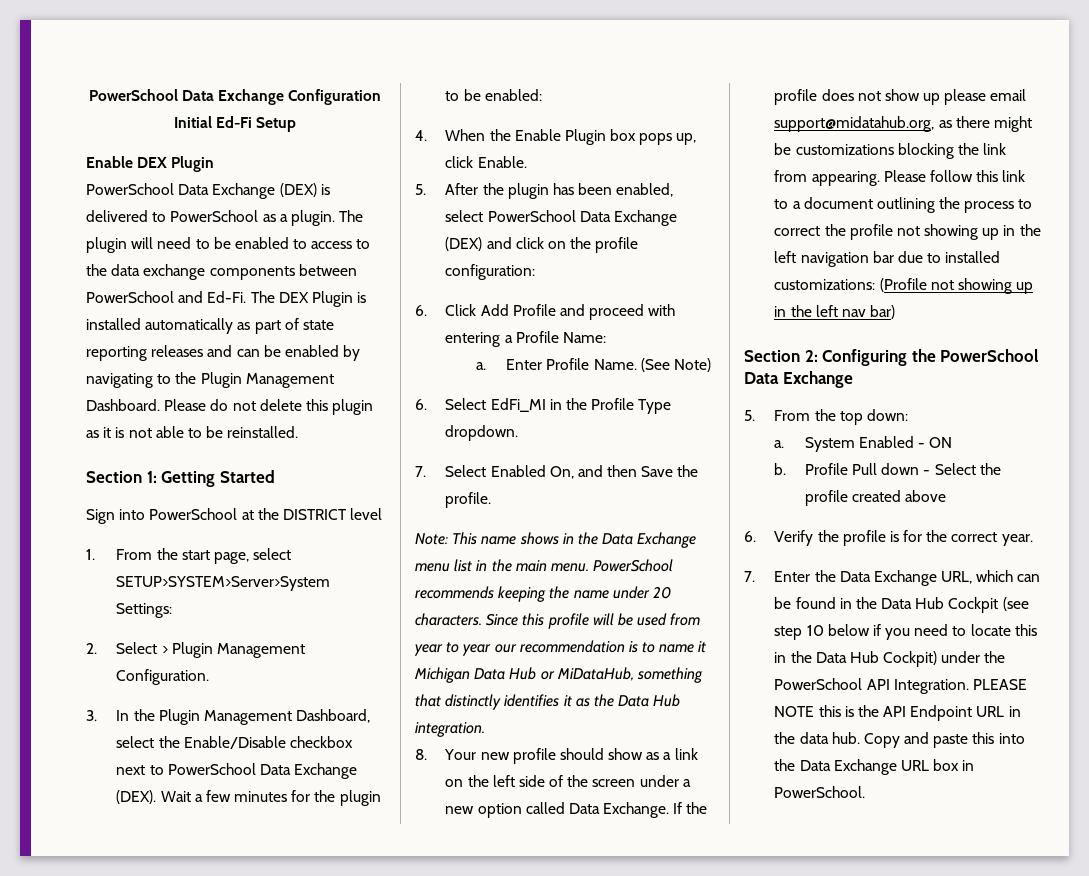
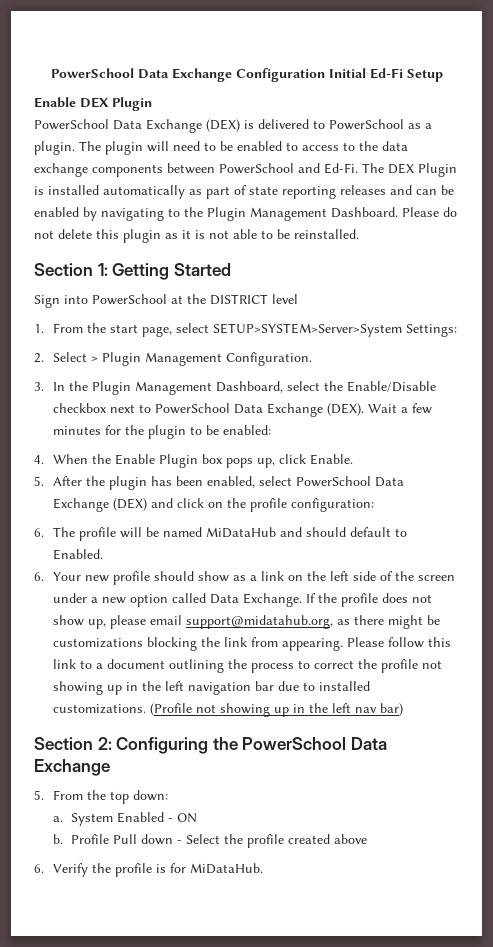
- 6. Click Add Profile and proceed with entering a Profile Name:
- a. Enter Profile Name. (See Note)
- 6. Select EdFi_MI in the Profile Type dropdown.
- 7. Select Enabled On, and then Save the profile.
- Note: This name shows in the Data Exchange menu list in the main menu. PowerSchool recommends keeping the name under 20 characters. Since this profile will be used from year to year our recommendation is to name it Michigan Data Hub or MiDataHub, something that distinctly identifies it as the Data Hub integration.
- 8. Your new profile should show as a link on the left side of the screen under a new option called Data Exchange.
+ 6. The profile will be named MiDataHub and should default to Enabled.
+ 6. Your new profile should show as a link on the left side of the screen under a new option called Data Exchange.
- If the profile does not show up please email support@midatahub.org, as there might be customizations blocking the link from appearing.
+ If the profile does not show up, please email support@midatahub.org, as there might be customizations blocking the link from appearing.
- Please follow this link to a document outlining the process to correct the profile not showing up in the left navigation bar due to installed customizations: (Profile not showing up in the left nav bar)
+ Please follow this link to a document outlining the process to correct the profile not showing up in the left navigation bar due to installed customizations. (Profile not showing up in the left nav bar)
- 6. Verify the profile is for the correct year.
- 7. Enter the Data Exchange URL, which can be found in the Data Hub Cockpit (see step 10 below if you need to locate this in the Data Hub Cockpit) under the PowerSchool API Integration. PLEASE NOTE this is the API Endpoint URL in the data hub. Copy and paste this into the Data Exchange URL box in PowerSchool.
+ 6. Verify the profile is for MiDataHub.

